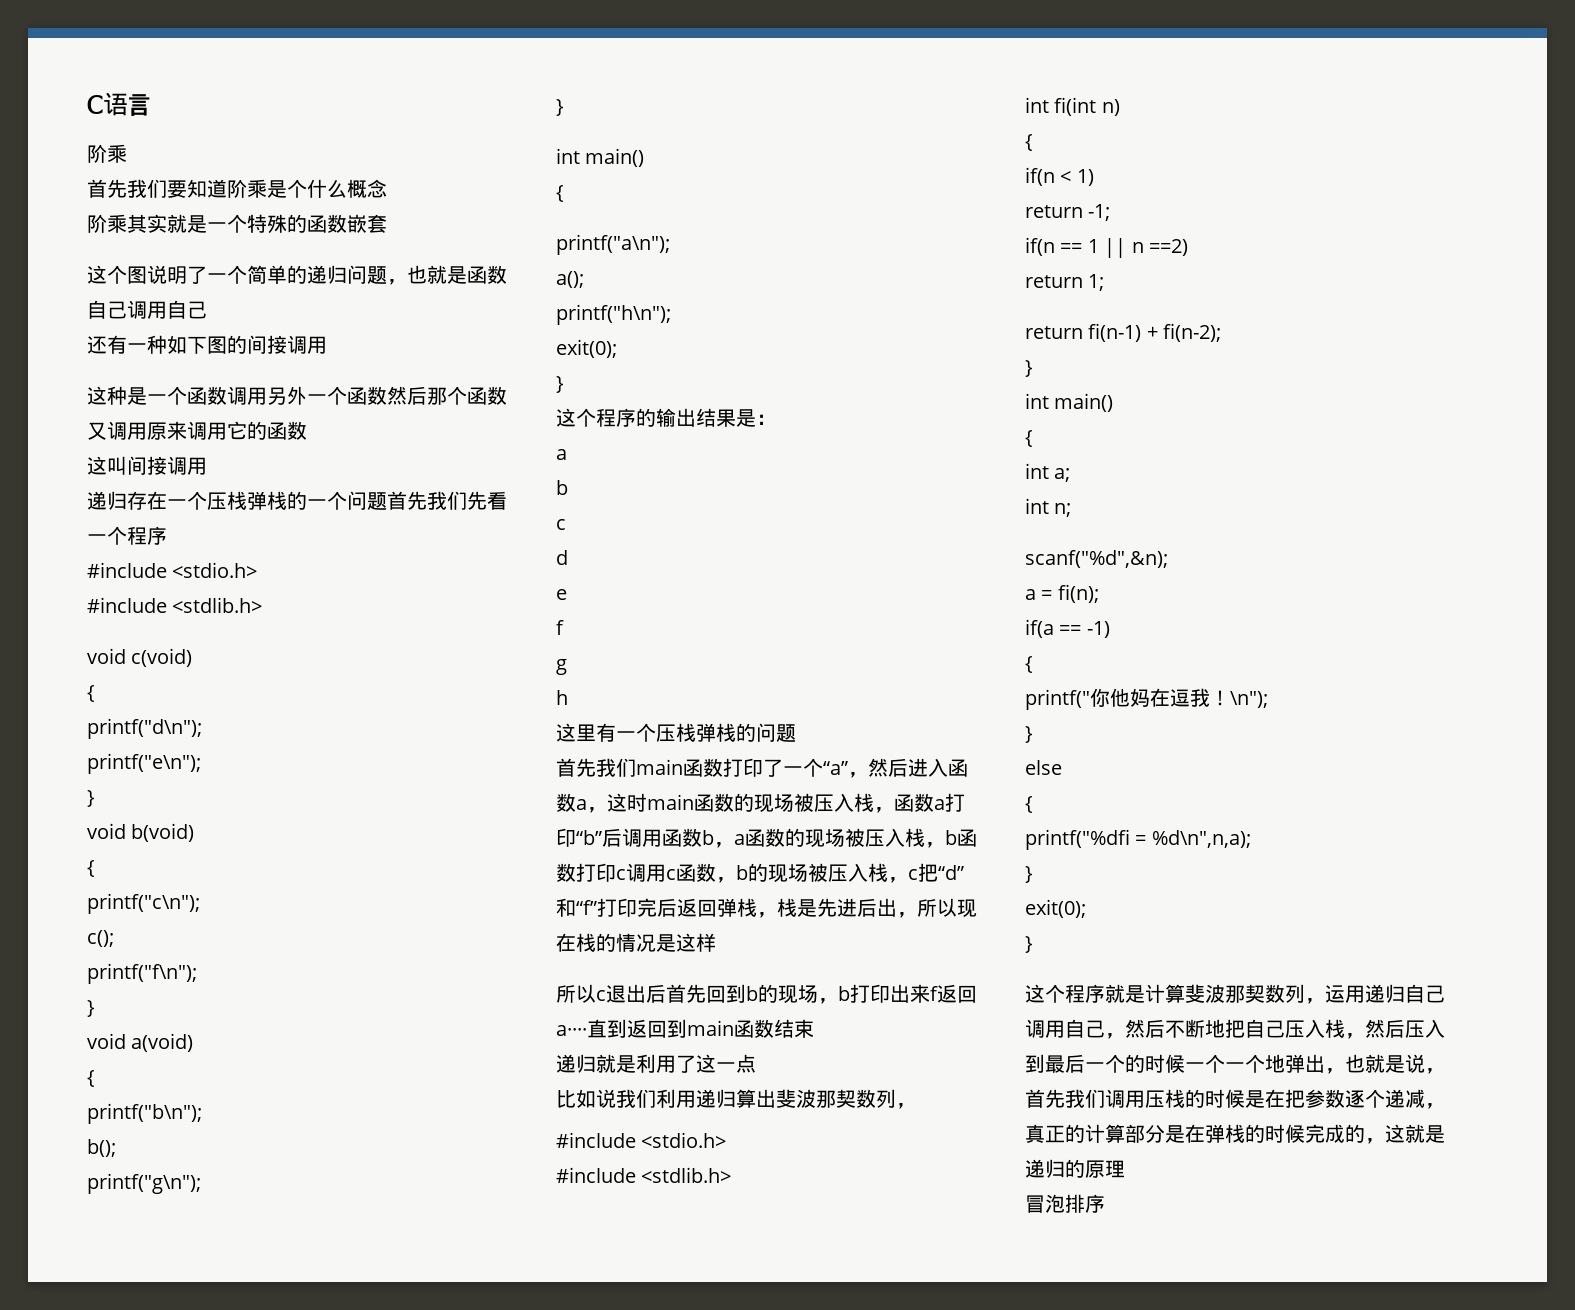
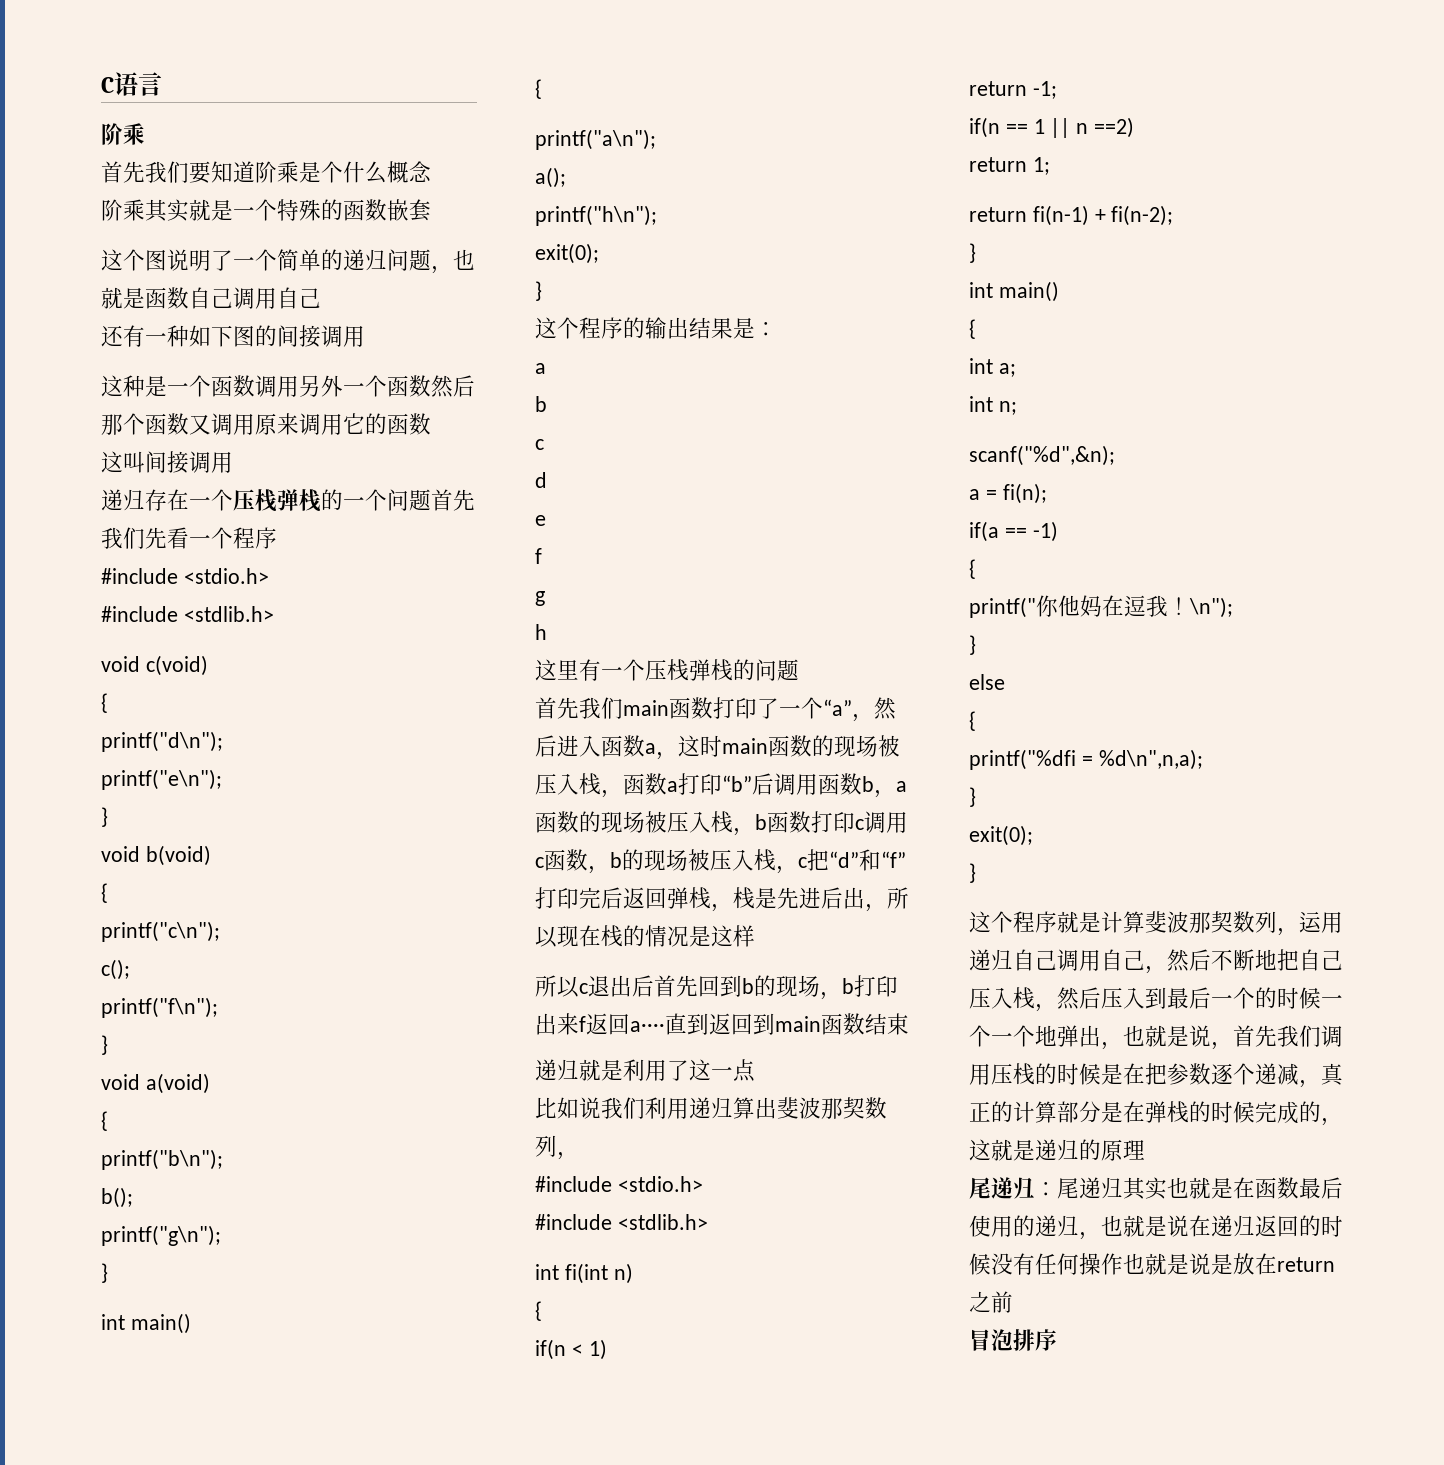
+ 尾递归：尾递归其实也就是在函数最后使用的递归，也就是说在递归返回的时候没有任何操作也就是说是放在return之前

